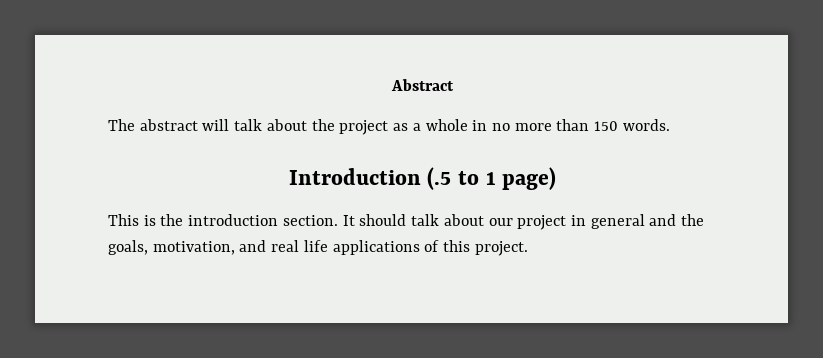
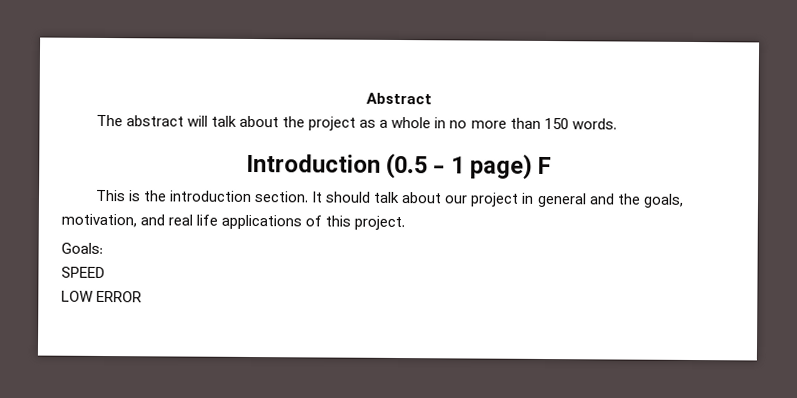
- Introduction (.5 to 1 page)
+ Introduction (0.5 - 1 page) F
+ Goals:
+ SPEED
+ LOW ERROR

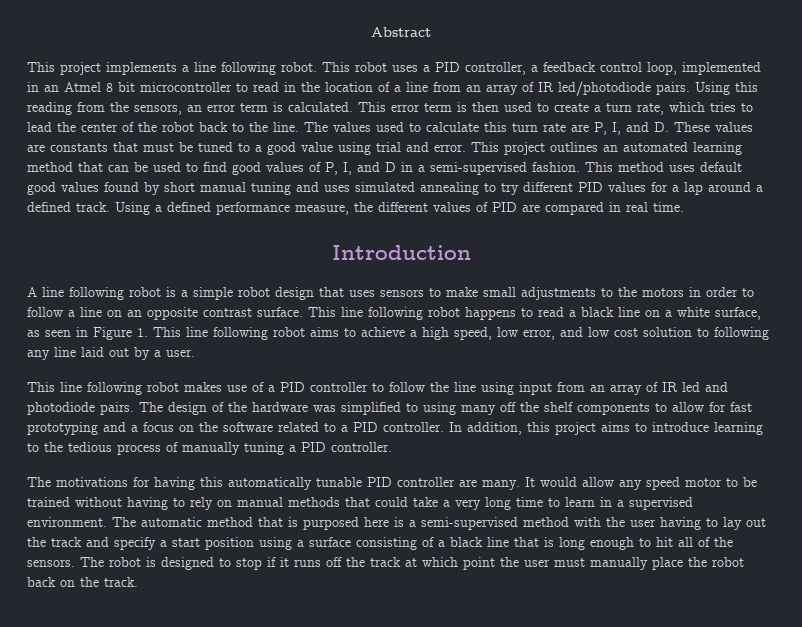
- The abstract will talk about the project as a whole in no more than 150 words.
- Introduction (0.5 - 1 page) F
- This is the introduction section. It should talk about our project in general and the goals, motivation, and real life applications of this project.
- Goals:
- SPEED
- LOW ERROR
+ This project implements a line following robot. This robot uses a PID controller, a feedback control loop, implemented in an Atmel 8 bit microcontroller to read in the location of a line from an array of IR led/photodiode pairs. Using this reading from the sensors, an error term is calculated. This error term is then used to create a turn rate, which tries to lead the center of the robot back to the line. The values used to calculate this turn rate are P, I, and D. These values are constants that must be tuned to a good value using trial and error. This project outlines an automated learning method that can be used to find good values of P, I, and D in a semi-supervised fashion. This method uses default good values found by short manual tuning and uses simulated annealing to try different PID values for a lap around a defined track. Using a defined performance measure, the different values of PID are compared in real time.
+ Introduction
+ A line following robot is a simple robot design that uses sensors to make small adjustments to the motors in order to follow a line on an opposite contrast surface. This line following robot happens to read a black line on a white surface, as seen in Figure 1. This line following robot aims to achieve a high speed, low error, and low cost solution to following any line laid out by a user.
+ This line following robot makes use of a PID controller to follow the line using input from an array of IR led and photodiode pairs. The design of the hardware was simplified to using many off the shelf components to allow for fast prototyping and a focus on the software related to a PID controller. In addition, this project aims to introduce learning to the tedious process of manually tuning a PID controller.
+ The motivations for having this automatically tunable PID controller are many. It would allow any speed motor to be trained without having to rely on manual methods that could take a very long time to learn in a supervised environment. The automatic method that is purposed here is a semi-supervised method with the user having to lay out the track and specify a start position using a surface consisting of a black line that is long enough to hit all of the sensors. The robot is designed to stop if it runs off the track at which point the user must manually place the robot back on the track.

